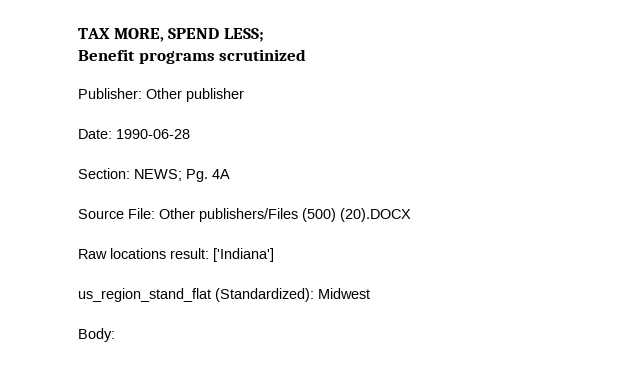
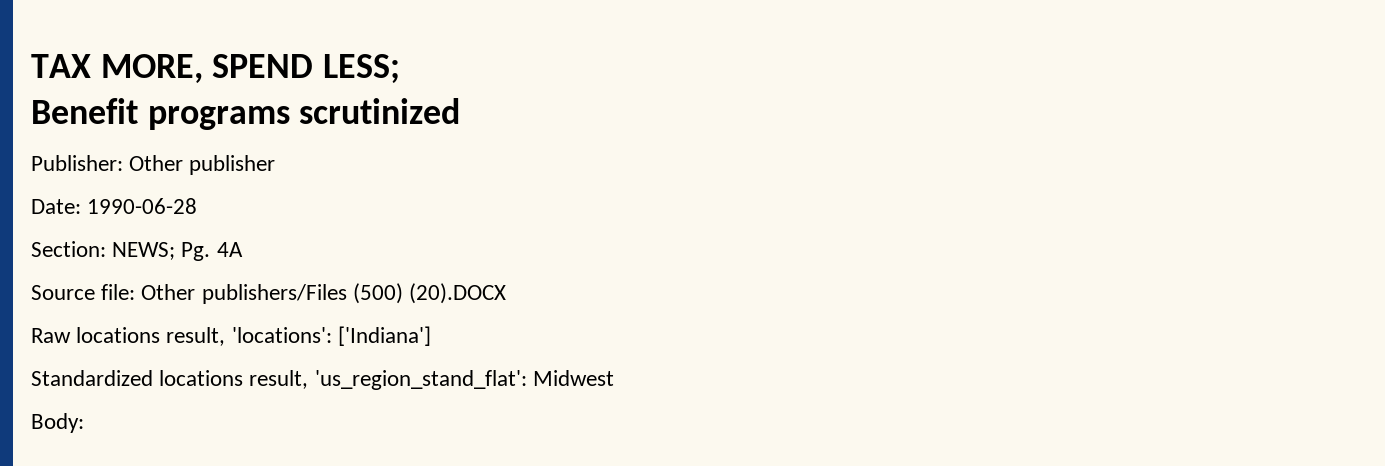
- Source File: Other publishers/Files (500) (20).DOCX
+ Source file: Other publishers/Files (500) (20).DOCX
- Raw locations result: ['Indiana']
+ Raw locations result, 'locations': ['Indiana']
- us_region_stand_flat (Standardized): Midwest
+ Standardized locations result, 'us_region_stand_flat': Midwest

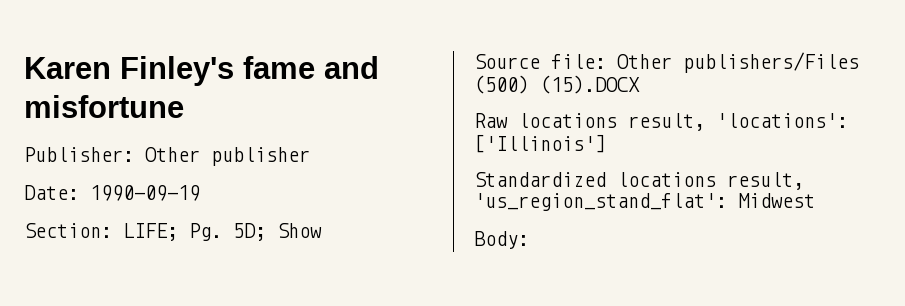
- TAX MORE, SPEND LESS;
- Benefit programs scrutinized
+ Karen Finley's fame and misfortune
- Date: 1990-06-28
+ Date: 1990-09-19
- Section: NEWS; Pg. 4A
+ Section: LIFE; Pg. 5D; Show
- Source file: Other publishers/Files (500) (20).DOCX
+ Source file: Other publishers/Files (500) (15).DOCX
- Raw locations result, 'locations': ['Indiana']
+ Raw locations result, 'locations': ['Illinois']

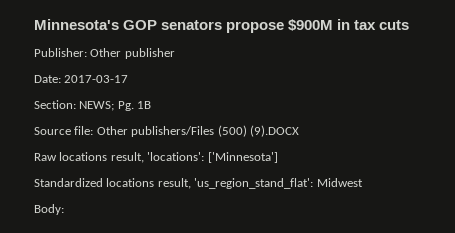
- Karen Finley's fame and misfortune
+ Minnesota's GOP senators propose $900M in tax cuts
- Date: 1990-09-19
+ Date: 2017-03-17
- Section: LIFE; Pg. 5D; Show
+ Section: NEWS; Pg. 1B
- Source file: Other publishers/Files (500) (15).DOCX
+ Source file: Other publishers/Files (500) (9).DOCX
- Raw locations result, 'locations': ['Illinois']
+ Raw locations result, 'locations': ['Minnesota']

